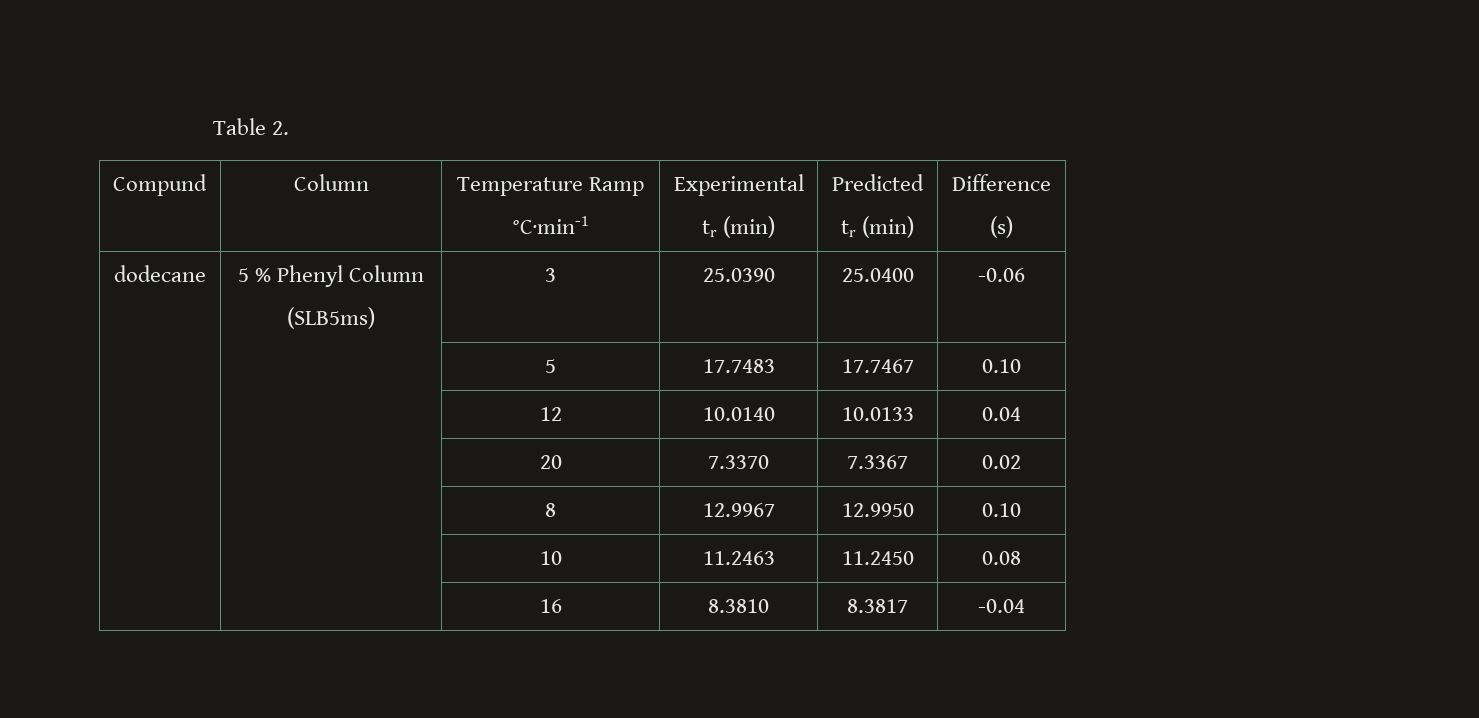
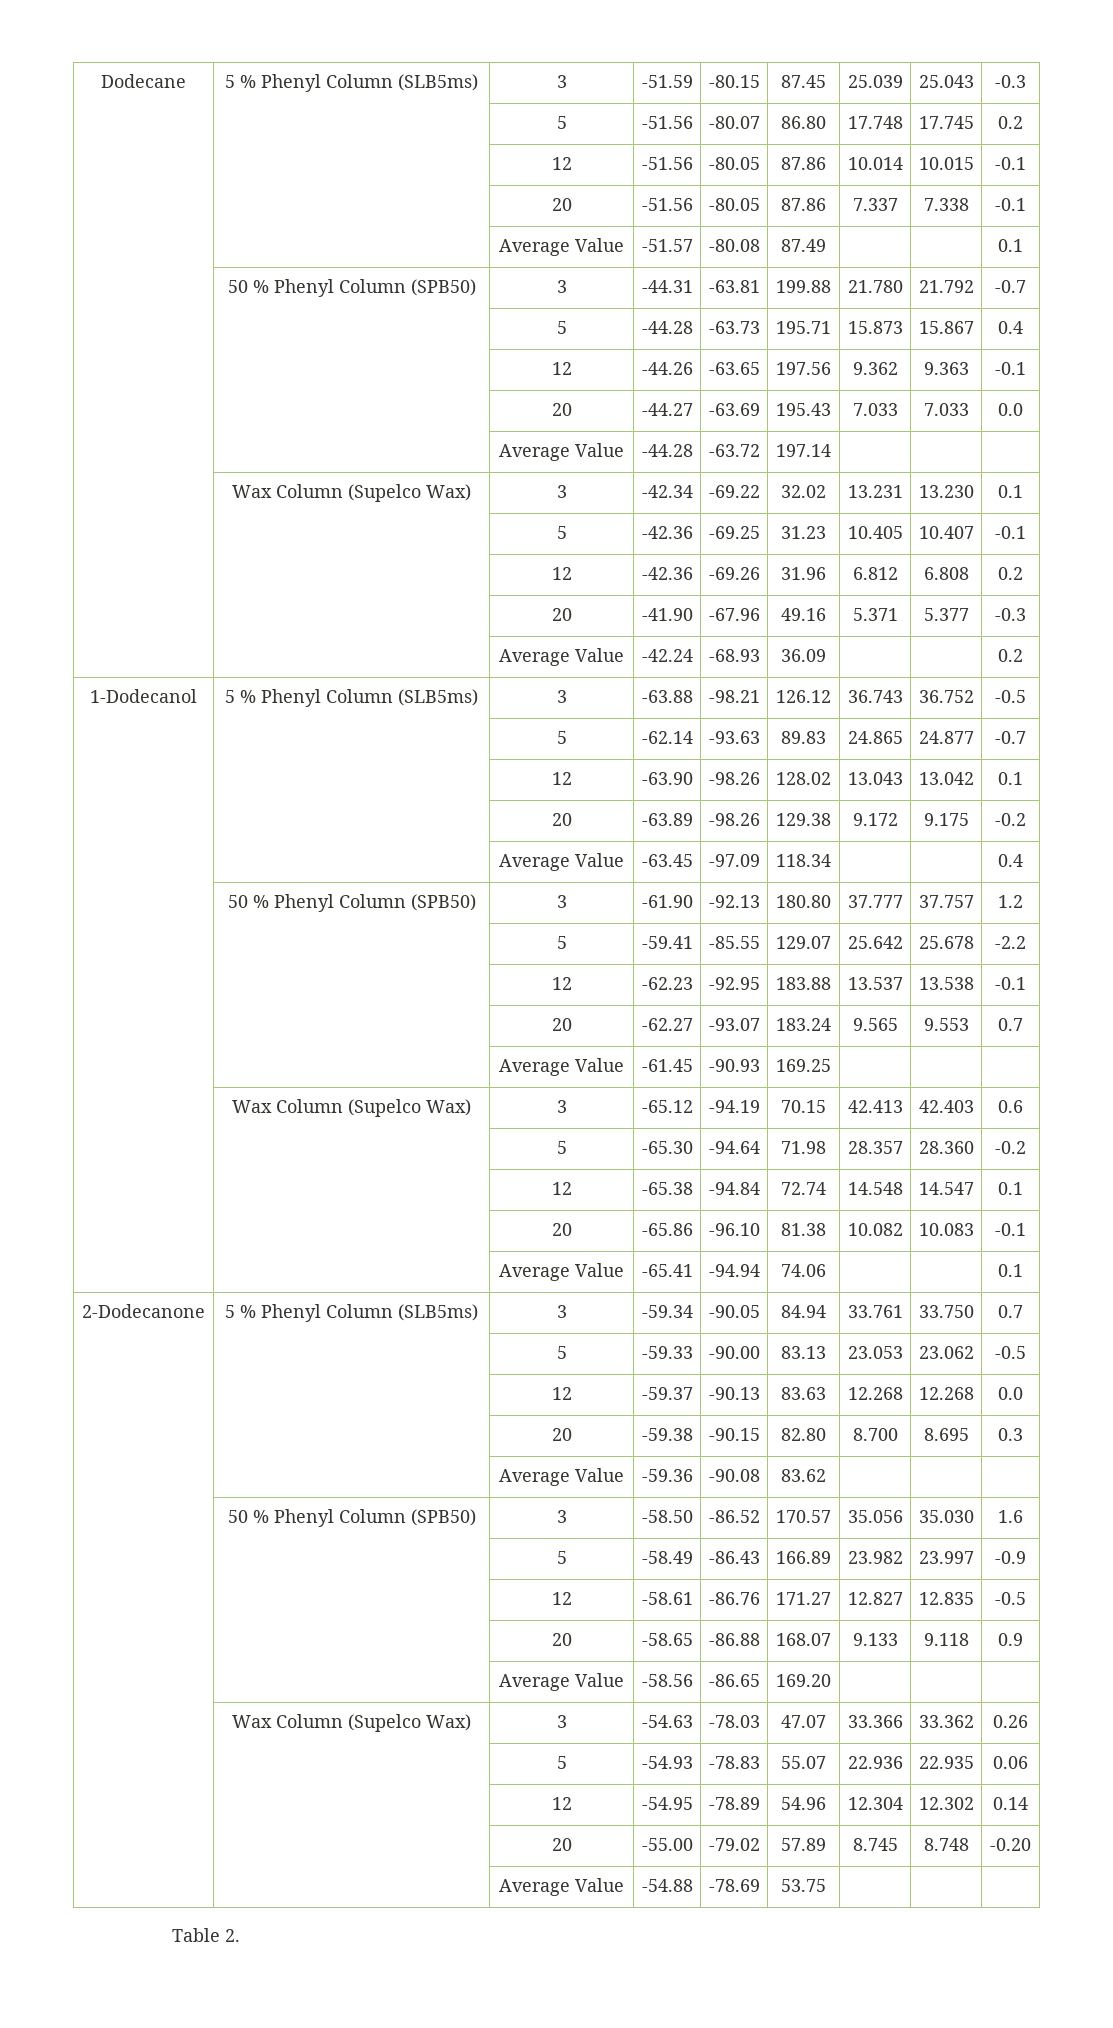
+ Dodecane | 5 % Phenyl Column (SLB5ms) | 3 | -51.59 | -80.15 | 87.45 | 25.039 | 25.043 | -0.3
+ | | 5 | -51.56 | -80.07 | 86.80 | 17.748 | 17.745 | 0.2
+ | | 12 | -51.56 | -80.05 | 87.86 | 10.014 | 10.015 | -0.1
+ | | 20 | -51.56 | -80.05 | 87.86 | 7.337 | 7.338 | -0.1
+ | | Average Value | -51.57 | -80.08 | 87.49 | | | 0.1
+ | 50 % Phenyl Column (SPB50) | 3 | -44.31 | -63.81 | 199.88 | 21.780 | 21.792 | -0.7
+ | | 5 | -44.28 | -63.73 | 195.71 | 15.873 | 15.867 | 0.4
+ | | 12 | -44.26 | -63.65 | 197.56 | 9.362 | 9.363 | -0.1
+ | | 20 | -44.27 | -63.69 | 195.43 | 7.033 | 7.033 | 0.0
+ | | Average Value | -44.28 | -63.72 | 197.14 | | |
+ | Wax Column (Supelco Wax) | 3 | -42.34 | -69.22 | 32.02 | 13.231 | 13.230 | 0.1
+ | | 5 | -42.36 | -69.25 | 31.23 | 10.405 | 10.407 | -0.1
+ | | 12 | -42.36 | -69.26 | 31.96 | 6.812 | 6.808 | 0.2
+ | | 20 | -41.90 | -67.96 | 49.16 | 5.371 | 5.377 | -0.3
+ | | Average Value | -42.24 | -68.93 | 36.09 | | | 0.2
+ 1-Dodecanol | 5 % Phenyl Column (SLB5ms) | 3 | -63.88 | -98.21 | 126.12 | 36.743 | 36.752 | -0.5
+ | | 5 | -62.14 | -93.63 | 89.83 | 24.865 | 24.877 | -0.7
+ | | 12 | -63.90 | -98.26 | 128.02 | 13.043 | 13.042 | 0.1
+ | | 20 | -63.89 | -98.26 | 129.38 | 9.172 | 9.175 | -0.2
+ | | Average Value | -63.45 | -97.09 | 118.34 | | | 0.4
+ | 50 % Phenyl Column (SPB50) | 3 | -61.90 | -92.13 | 180.80 | 37.777 | 37.757 | 1.2
+ | | 5 | -59.41 | -85.55 | 129.07 | 25.642 | 25.678 | -2.2
+ | | 12 | -62.23 | -92.95 | 183.88 | 13.537 | 13.538 | -0.1
+ | | 20 | -62.27 | -93.07 | 183.24 | 9.565 | 9.553 | 0.7
+ | | Average Value | -61.45 | -90.93 | 169.25 | | |
+ | Wax Column (Supelco Wax) | 3 | -65.12 | -94.19 | 70.15 | 42.413 | 42.403 | 0.6
+ | | 5 | -65.30 | -94.64 | 71.98 | 28.357 | 28.360 | -0.2
+ | | 12 | -65.38 | -94.84 | 72.74 | 14.548 | 14.547 | 0.1
+ | | 20 | -65.86 | -96.10 | 81.38 | 10.082 | 10.083 | -0.1
+ | | Average Value | -65.41 | -94.94 | 74.06 | | | 0.1
+ 2-Dodecanone | 5 % Phenyl Column (SLB5ms) | 3 | -59.34 | -90.05 | 84.94 | 33.761 | 33.750 | 0.7
+ | | 5 | -59.33 | -90.00 | 83.13 | 23.053 | 23.062 | -0.5
+ | | 12 | -59.37 | -90.13 | 83.63 | 12.268 | 12.268 | 0.0
+ | | 20 | -59.38 | -90.15 | 82.80 | 8.700 | 8.695 | 0.3
+ | | Average Value | -59.36 | -90.08 | 83.62 | | |
+ | 50 % Phenyl Column (SPB50) | 3 | -58.50 | -86.52 | 170.57 | 35.056 | 35.030 | 1.6
+ | | 5 | -58.49 | -86.43 | 166.89 | 23.982 | 23.997 | -0.9
+ | | 12 | -58.61 | -86.76 | 171.27 | 12.827 | 12.835 | -0.5
+ | | 20 | -58.65 | -86.88 | 168.07 | 9.133 | 9.118 | 0.9
+ | | Average Value | -58.56 | -86.65 | 169.20 | | |
+ | Wax Column (Supelco Wax) | 3 | -54.63 | -78.03 | 47.07 | 33.366 | 33.362 | 0.26
+ | | 5 | -54.93 | -78.83 | 55.07 | 22.936 | 22.935 | 0.06
+ | | 12 | -54.95 | -78.89 | 54.96 | 12.304 | 12.302 | 0.14
+ | | 20 | -55.00 | -79.02 | 57.89 | 8.745 | 8.748 | -0.20
+ | | Average Value | -54.88 | -78.69 | 53.75 | | |
  Table 2.
- Compund | Column | Temperature Ramp
- °C·min-1 | Experimental
- tr (min) | Predicted
- tr (min) | Difference
- (s)
- dodecane | 5 % Phenyl Column
- (SLB5ms) | 3 | 25.0390 | 25.0400 | -0.06
- | | 5 | 17.7483 | 17.7467 | 0.10
- | | 12 | 10.0140 | 10.0133 | 0.04
- | | 20 | 7.3370 | 7.3367 | 0.02
- | | 8 | 12.9967 | 12.9950 | 0.10
- | | 10 | 11.2463 | 11.2450 | 0.08
- | | 16 | 8.3810 | 8.3817 | -0.04

